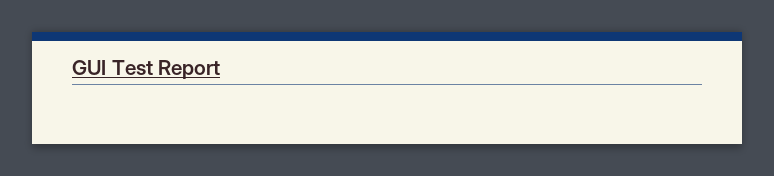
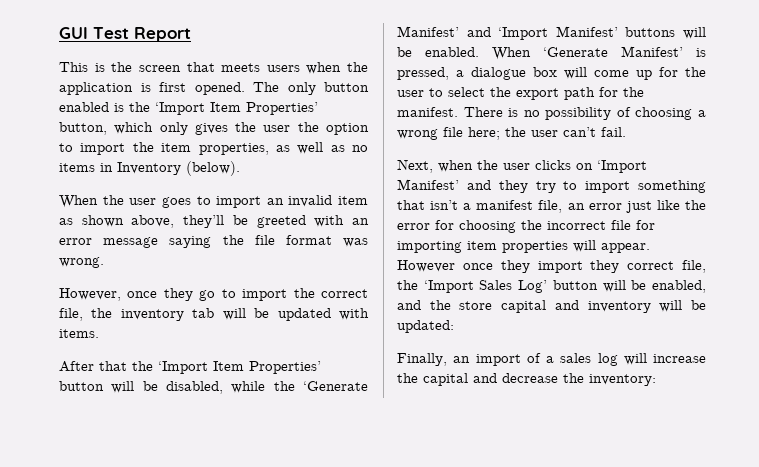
+ This is the screen that meets users when the application is first opened. The only button enabled is the ‘Import Item Properties’ button, which only gives the user the option to import the item properties, as well as no items in Inventory (below).
+ When the user goes to import an invalid item as shown above, they’ll be greeted with an error message saying the file format was wrong.
+ However, once they go to import the correct file, the inventory tab will be updated with items.
+ After that the ‘Import Item Properties’ button will be disabled, while the ‘Generate Manifest’ and ‘Import Manifest’ buttons will be enabled. When ‘Generate Manifest’ is pressed, a dialogue box will come up for the user to select the export path for the manifest. There is no possibility of choosing a wrong file here; the user can’t fail.
+ Next, when the user clicks on ‘Import Manifest’ and they try to import something that isn’t a manifest file, an error just like the error for choosing the incorrect file for importing item properties will appear. However once they import they correct file, the ‘Import Sales Log’ button will be enabled, and the store capital and inventory will be updated:
+ Finally, an import of a sales log will increase the capital and decrease the inventory:

